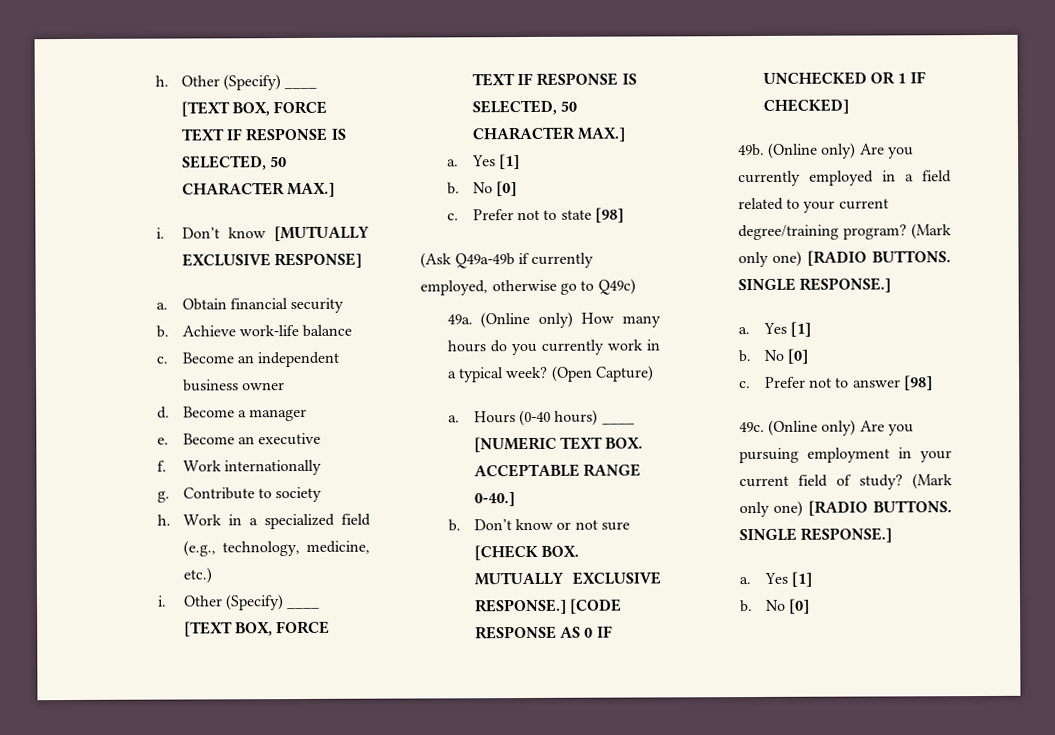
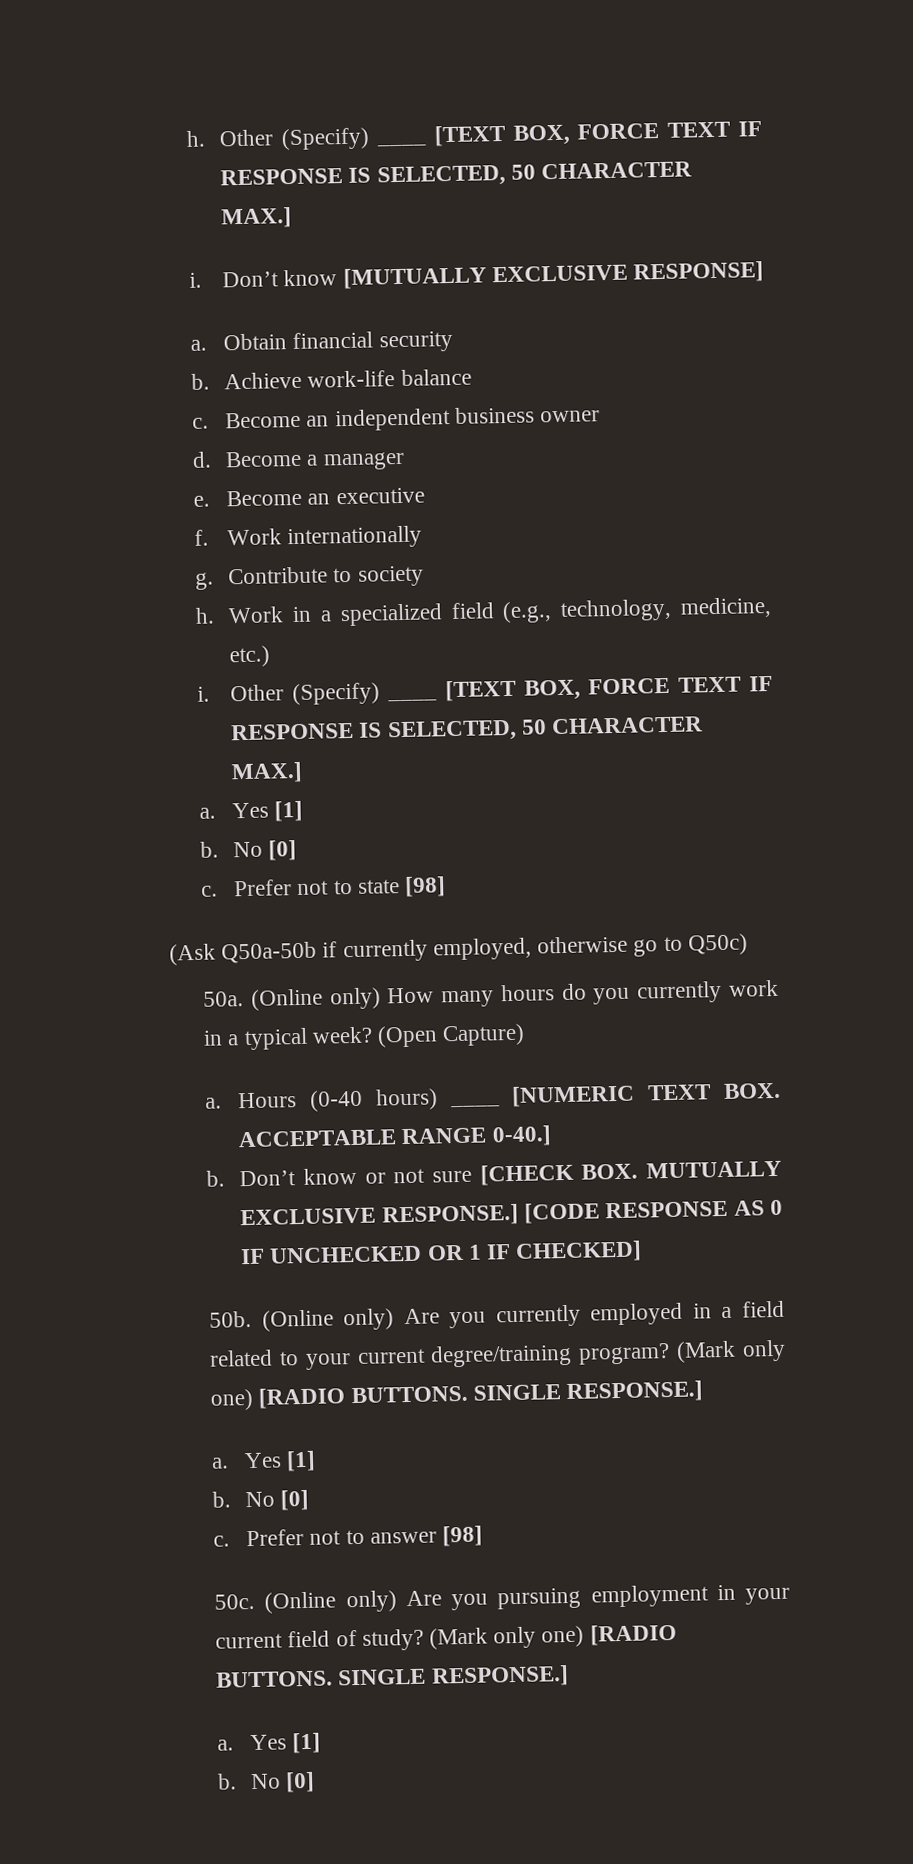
- (Ask Q49a-49b if currently employed, otherwise go to Q49c)
- 49a.
+ (Ask Q50a-50b if currently employed, otherwise go to Q50c)
+ 50a.
- 49b.
+ 50b.
- 49c.
+ 50c.

